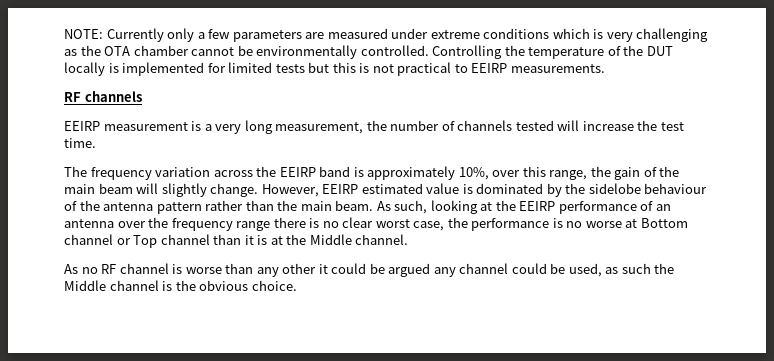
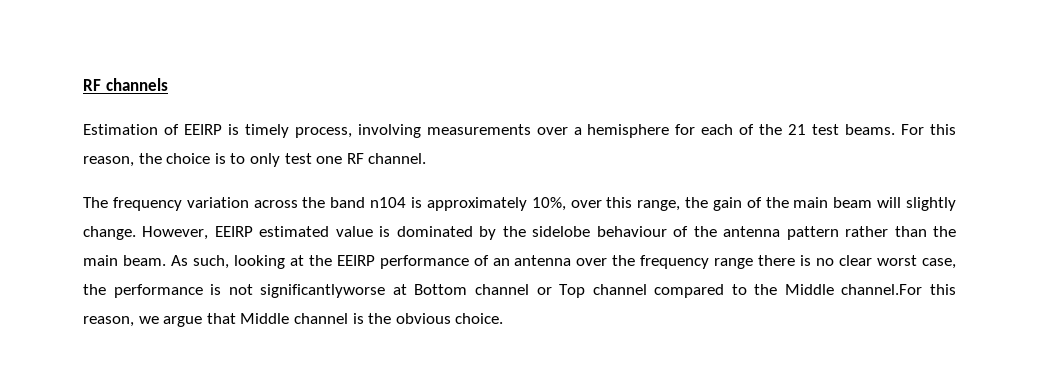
- NOTE: Currently only a few parameters are measured under extreme conditions which is very challenging as the OTA chamber cannot be environmentally controlled. Controlling the temperature of the DUT locally is implemented for limited tests but this is not practical to EEIRP measurements.
  RF channels
- EEIRP measurement is a very long measurement, the number of channels tested will increase the test time.
+ Estimation of EEIRP is timely process, involving measurements over a hemisphere for each of the 21 test beams. For this reason, the choice is to only test one RF channel.
- The frequency variation across the EEIRP band is approximately 10%, over this range, the gain of the main beam will slightly change.
+ The frequency variation across the band n104 is approximately 10%, over this range, the gain of the main beam will slightly change.
- As such, looking at the EEIRP performance of an antenna over the frequency range there is no clear worst case, the performance is no worse at Bottom channel or Top channel than it is at the Middle channel.
- As no RF channel is worse than any other it could be argued any channel could be used, as such the Middle channel is the obvious choice.
+ As such, looking at the EEIRP performance of an antenna over the frequency range there is no clear worst case, the performance is not significantlyworse at Bottom channel or Top channel compared to the Middle channel.For this reason, we argue that Middle channel is the obvious choice.

